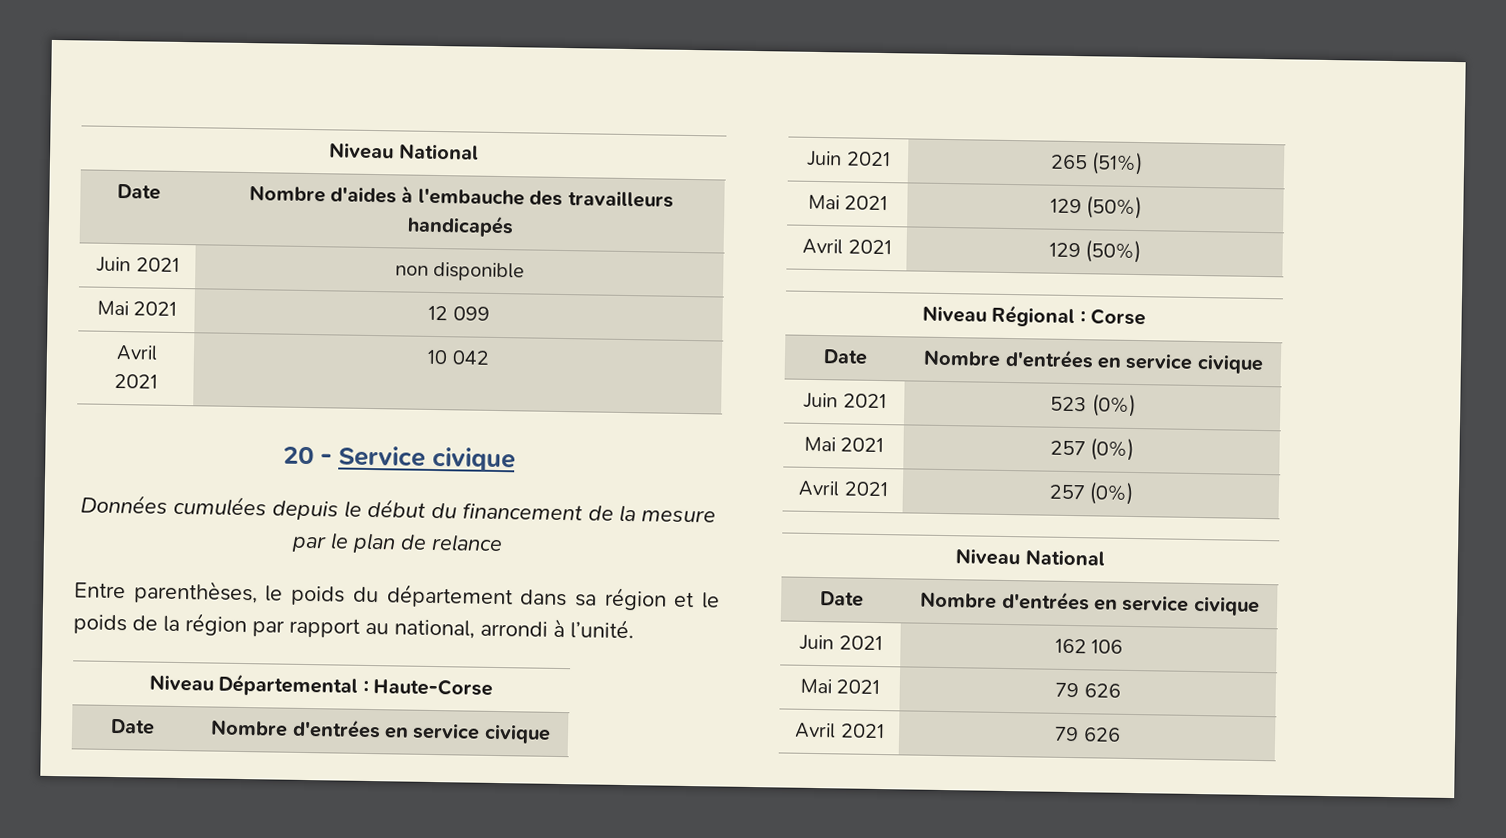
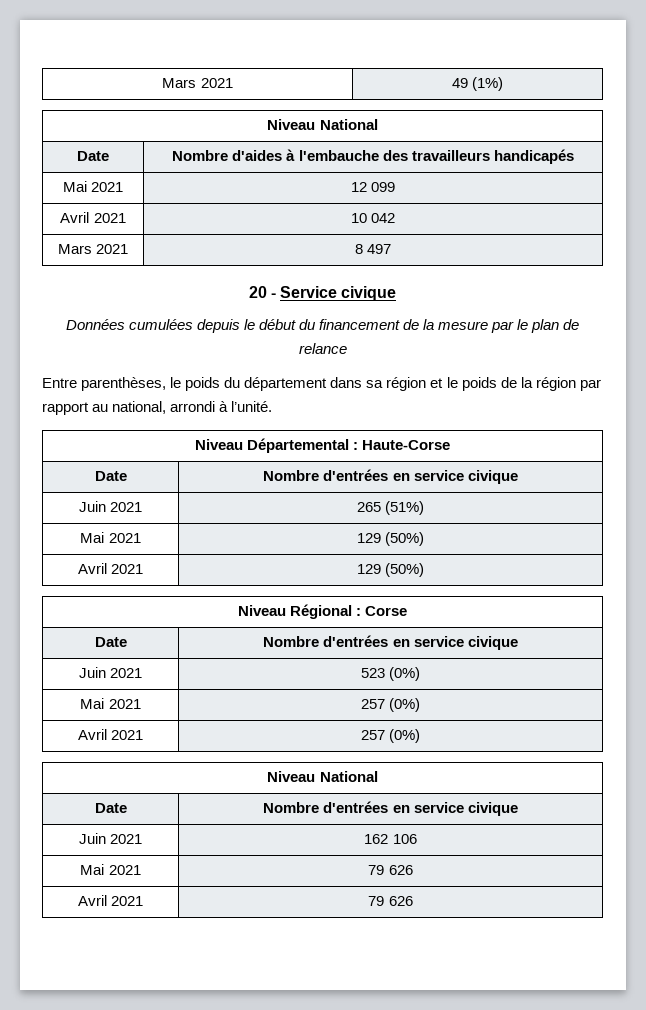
+ Mars 2021 | 49 (1%)
- Juin 2021 | non disponible
+ Mars 2021 | 8 497

